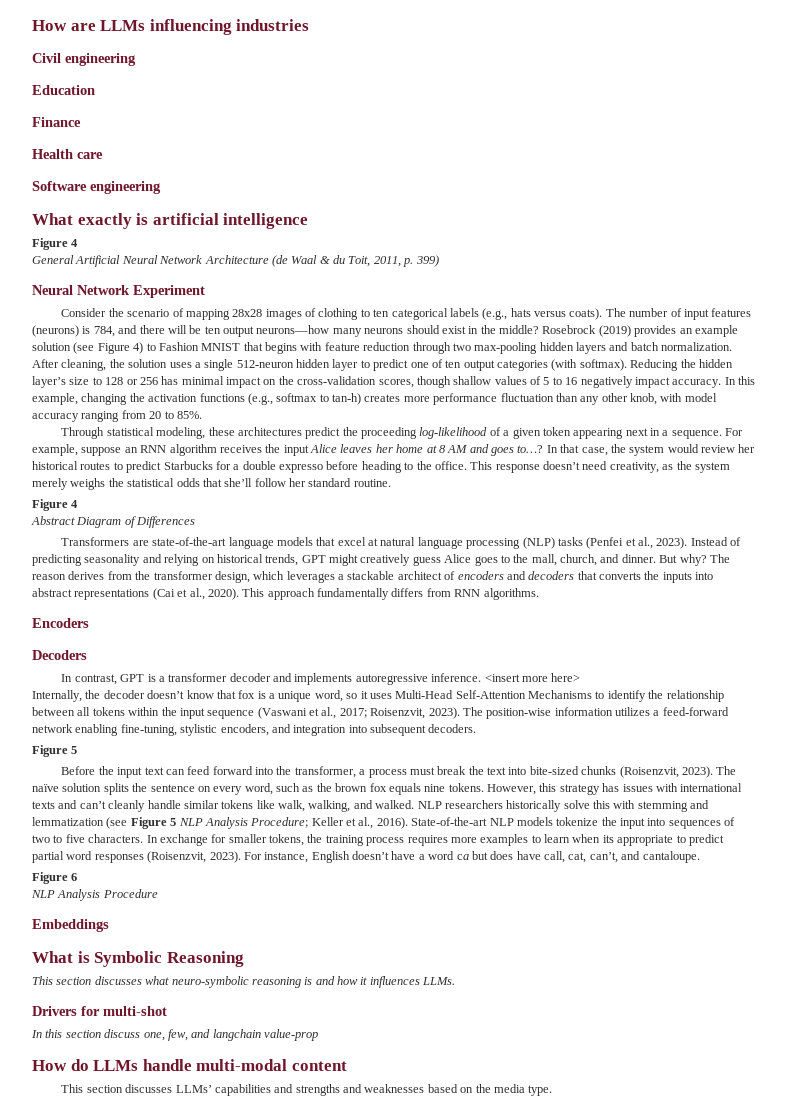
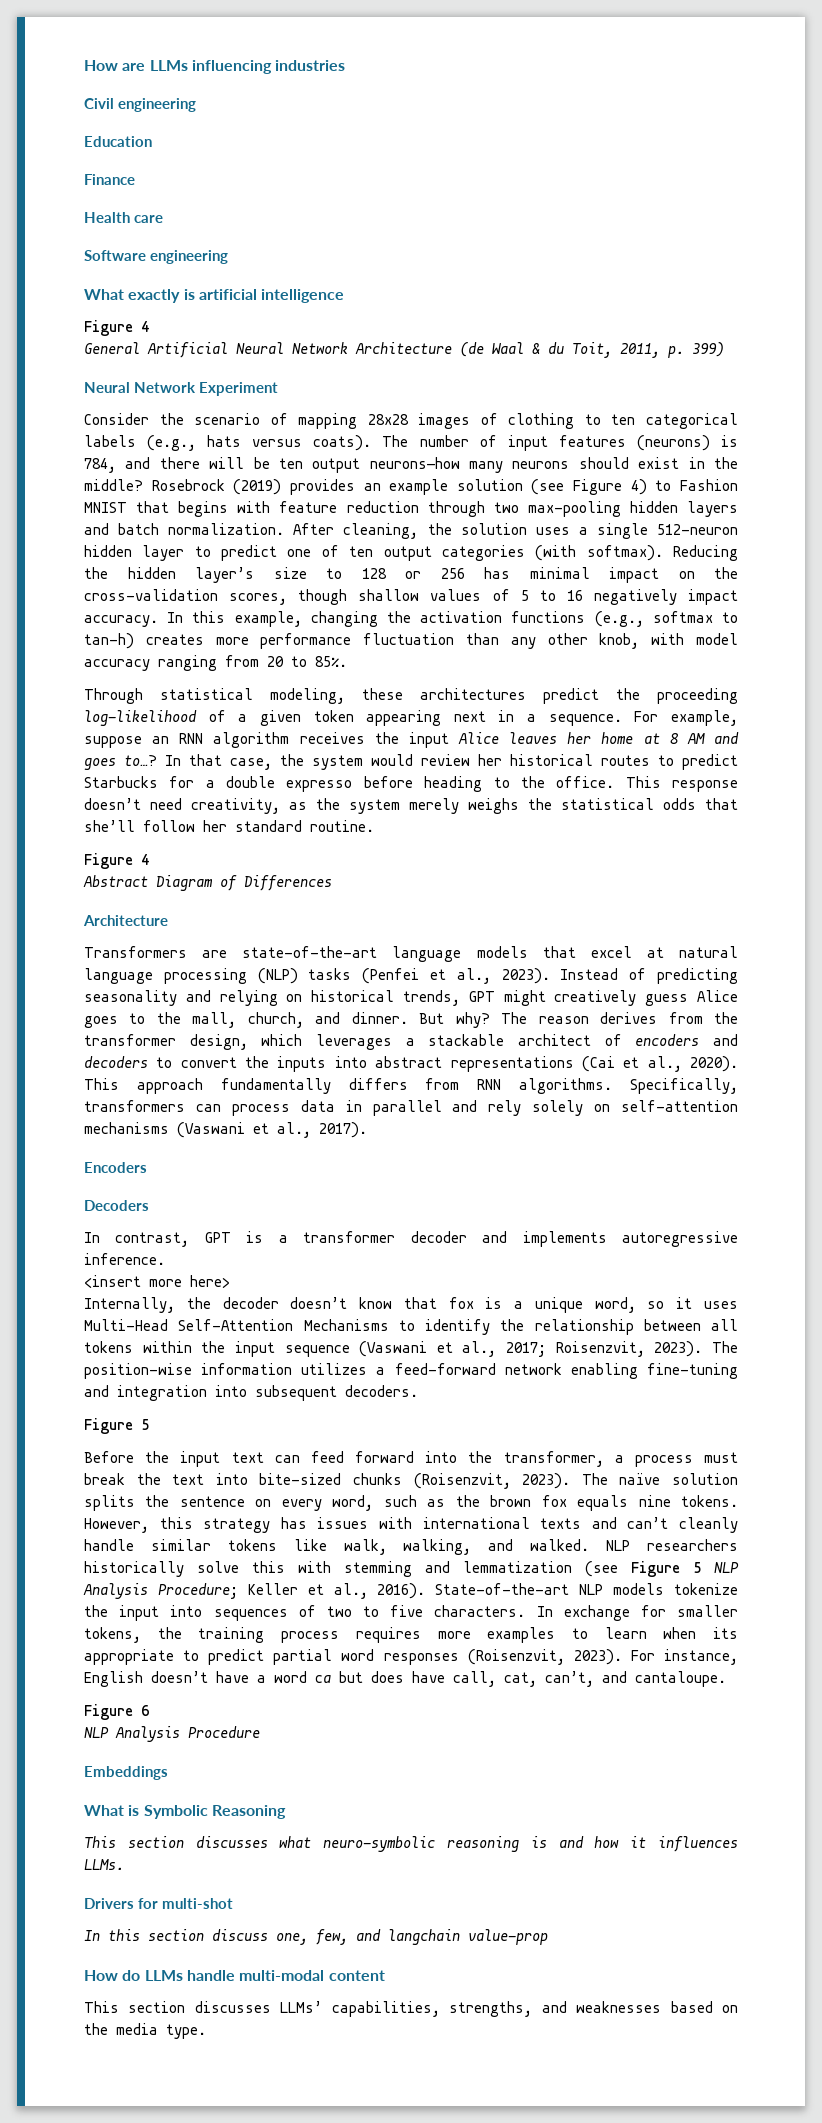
  Abstract Diagram of Differences
+ Architecture
- The reason derives from the transformer design, which leverages a stackable architect of encoders and decoders that converts the inputs into abstract representations (Cai et al., 2020).
+ The reason derives from the transformer design, which leverages a stackable architect of encoders and decoders to convert the inputs into abstract representations (Cai et al., 2020).
+ Specifically, transformers can process data in parallel and rely solely on self-attention mechanisms (Vaswani et al., 2017).
- In contrast, GPT is a transformer decoder and implements autoregressive inference. <insert more here>
+ In contrast, GPT is a transformer decoder and implements autoregressive inference.
+ <insert more here>
- The position-wise information utilizes a feed-forward network enabling fine-tuning, stylistic encoders, and integration into subsequent decoders.
+ The position-wise information utilizes a feed-forward network enabling fine-tuning and integration into subsequent decoders.
- This section discusses LLMs’ capabilities and strengths and weaknesses based on the media type.
+ This section discusses LLMs’ capabilities, strengths, and weaknesses based on the media type.

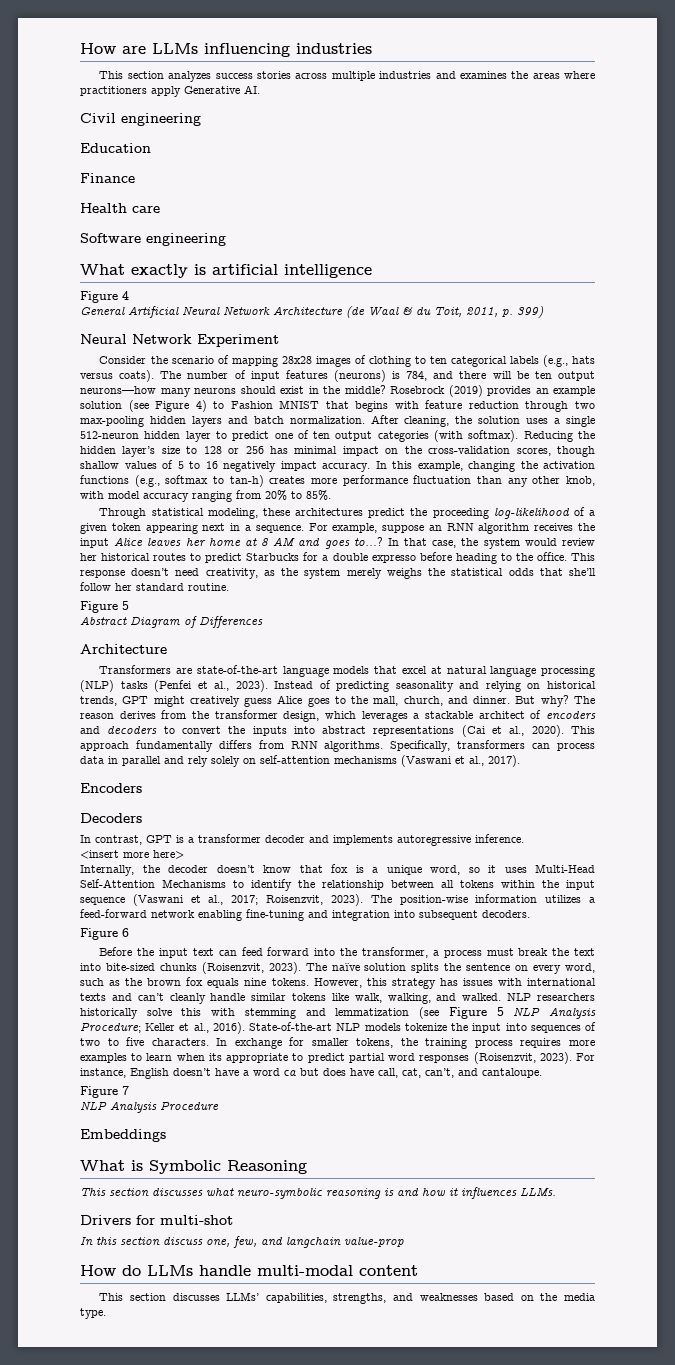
+ This section analyzes success stories across multiple industries and examines the areas where practitioners apply Generative AI.
- In this example, changing the activation functions (e.g., softmax to tan-h) creates more performance fluctuation than any other knob, with model accuracy ranging from 20 to 85%.
+ In this example, changing the activation functions (e.g., softmax to tan-h) creates more performance fluctuation than any other knob, with model accuracy ranging from 20% to 85%.
  This response doesn’t need creativity, as the system merely weighs the statistical odds that she’ll follow her standard routine.
- Figure 4
+ Figure 5
  The position-wise information utilizes a feed-forward network enabling fine-tuning and integration into subsequent decoders.
- Figure 5
+ Figure 6
- Figure 6
+ Figure 7

